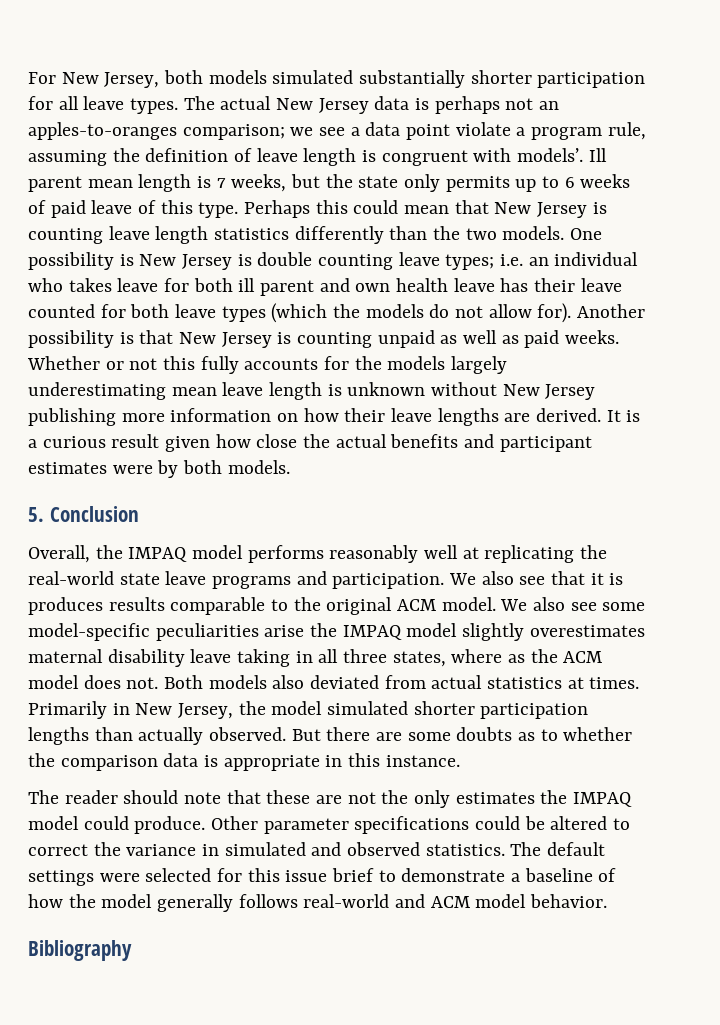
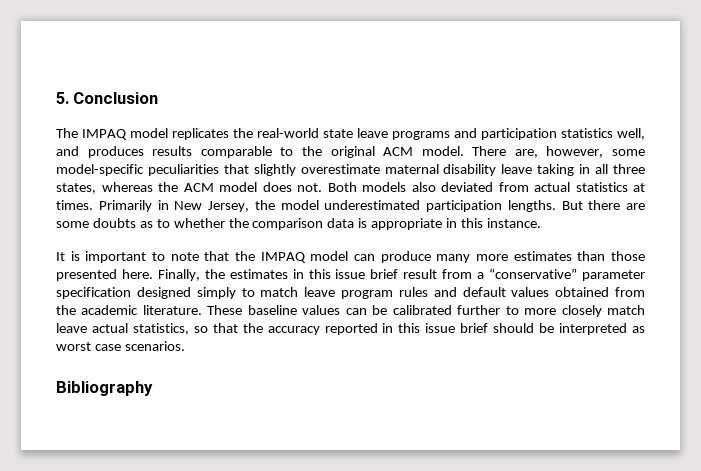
- For New Jersey, both models simulated substantially shorter participation for all leave types. The actual New Jersey data is perhaps not an apples-to-oranges comparison; we see a data point violate a program rule, assuming the definition of leave length is congruent with models’. Ill parent mean length is 7 weeks, but the state only permits up to 6 weeks of paid leave of this type. Perhaps this could mean that New Jersey is counting leave length statistics differently than the two models. One possibility is New Jersey is double counting leave types; i.e. an individual who takes leave for both ill parent and own health leave has their leave counted for both leave types (which the models do not allow for). Another possibility is that New Jersey is counting unpaid as well as paid weeks. Whether or not this fully accounts for the models largely underestimating mean leave length is unknown without New Jersey publishing more information on how their leave lengths are derived. It is a curious result given how close the actual benefits and participant estimates were by both models.
  5. Conclusion
- Overall, the IMPAQ model performs reasonably well at replicating the real-world state leave programs and participation. We also see that it is produces results comparable to the original ACM model.
+ The IMPAQ model replicates the real-world state leave programs and participation statistics well, and produces results comparable to the original ACM model.
- We also see some model-specific peculiarities arise the IMPAQ model slightly overestimates maternal disability leave taking in all three states, where as the ACM model does not.
+ There are, however, some model-specific peculiarities that slightly overestimate maternal disability leave taking in all three states, whereas the ACM model does not.
- Primarily in New Jersey, the model simulated shorter participation lengths than actually observed.
+ Primarily in New Jersey, the model underestimated participation lengths.
- The reader should note that these are not the only estimates the IMPAQ model could produce. Other parameter specifications could be altered to correct the variance in simulated and observed statistics. The default settings were selected for this issue brief to demonstrate a baseline of how the model generally follows real-world and ACM model behavior.
+ It is important to note that the IMPAQ model can produce many more estimates than those presented here. Finally, the estimates in this issue brief result from a “conservative” parameter specification designed simply to match leave program rules and default values obtained from the academic literature. These baseline values can be calibrated further to more closely match leave actual statistics, so that the accuracy reported in this issue brief should be interpreted as worst case scenarios.

